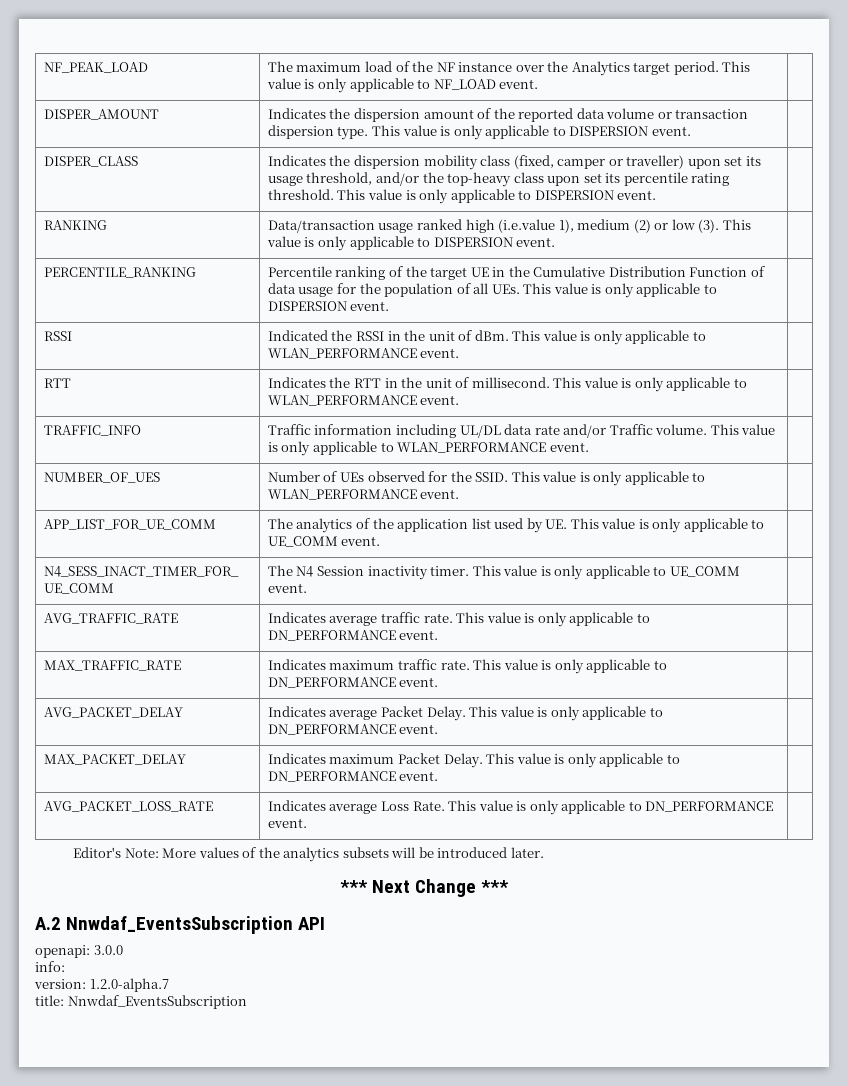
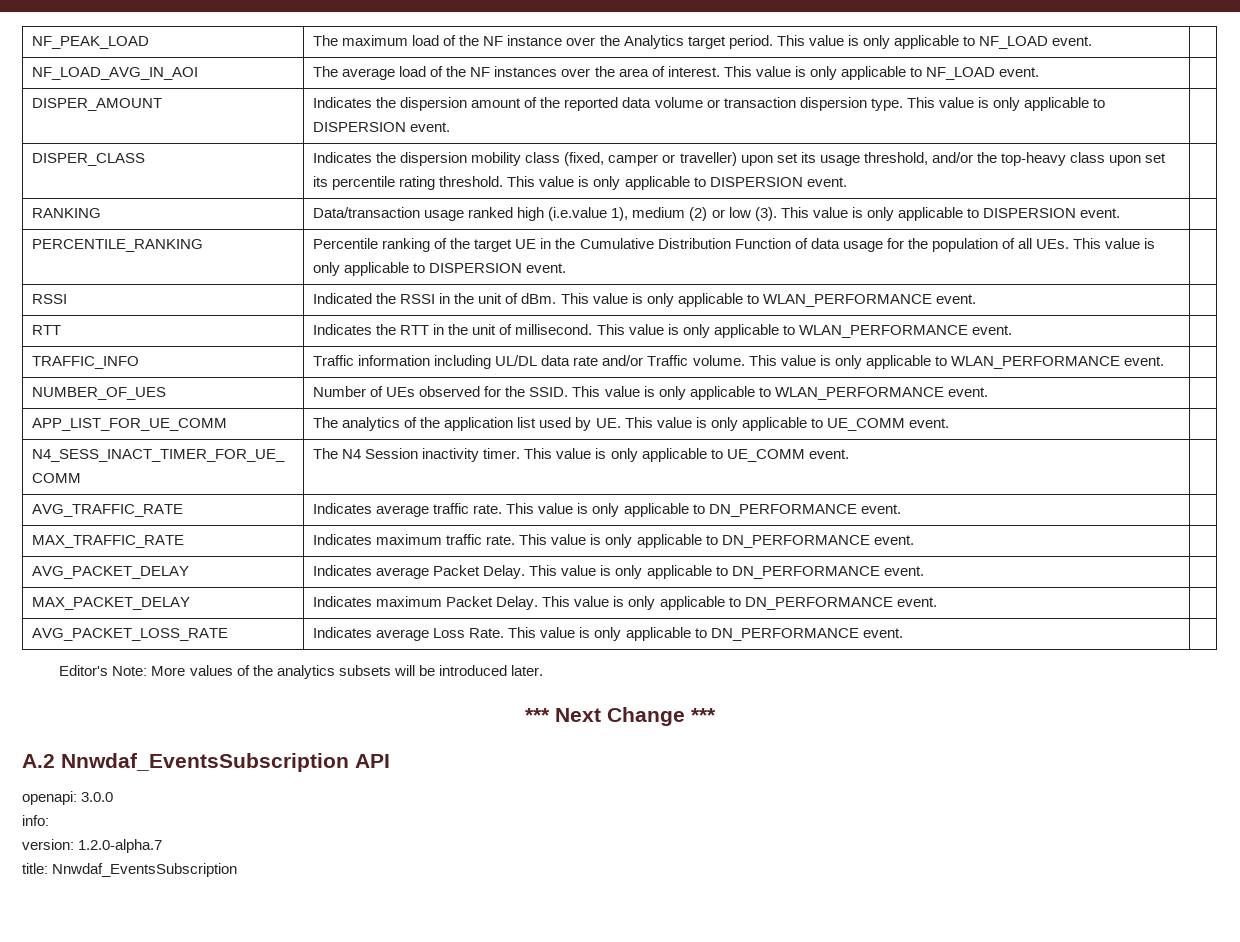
+ NF_LOAD_AVG_IN_AOI | The average load of the NF instances over the area of interest. This value is only applicable to NF_LOAD event. |

